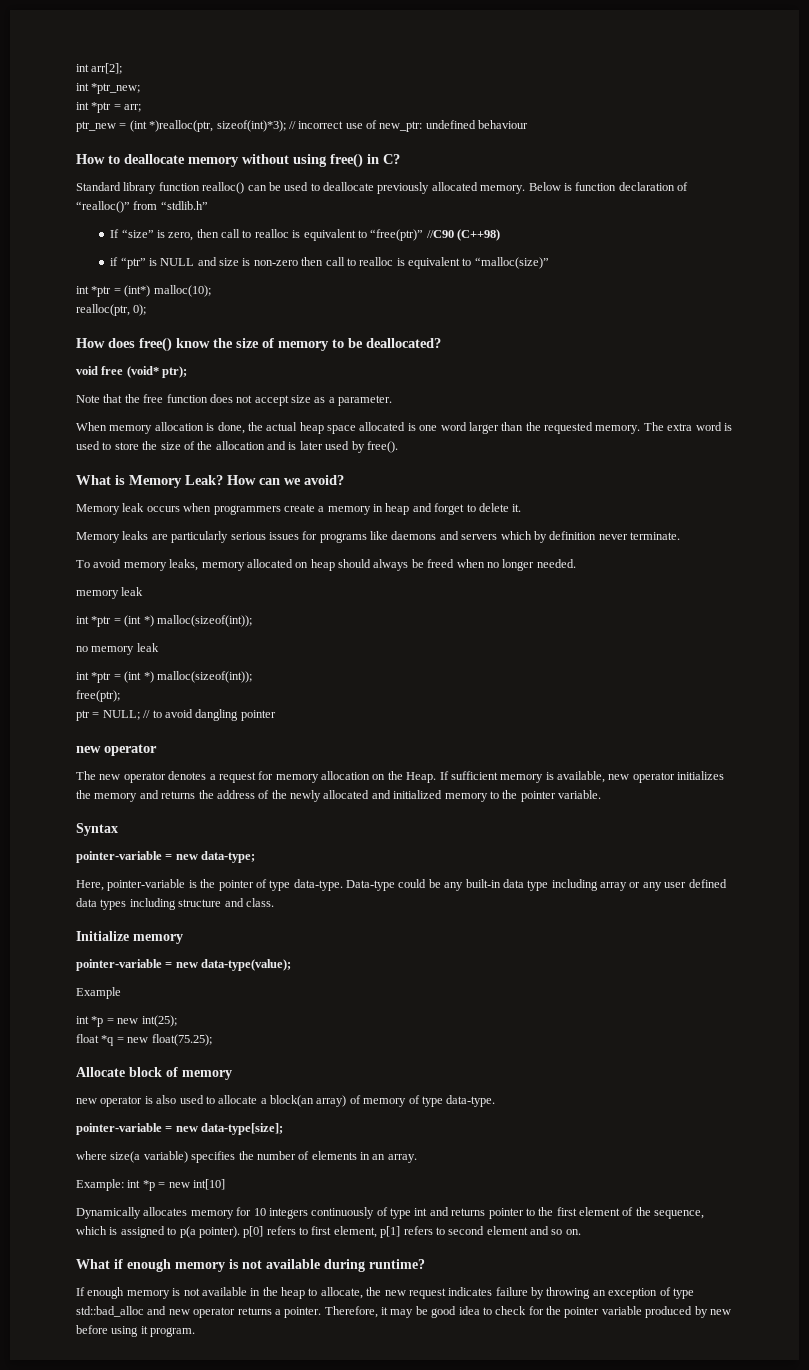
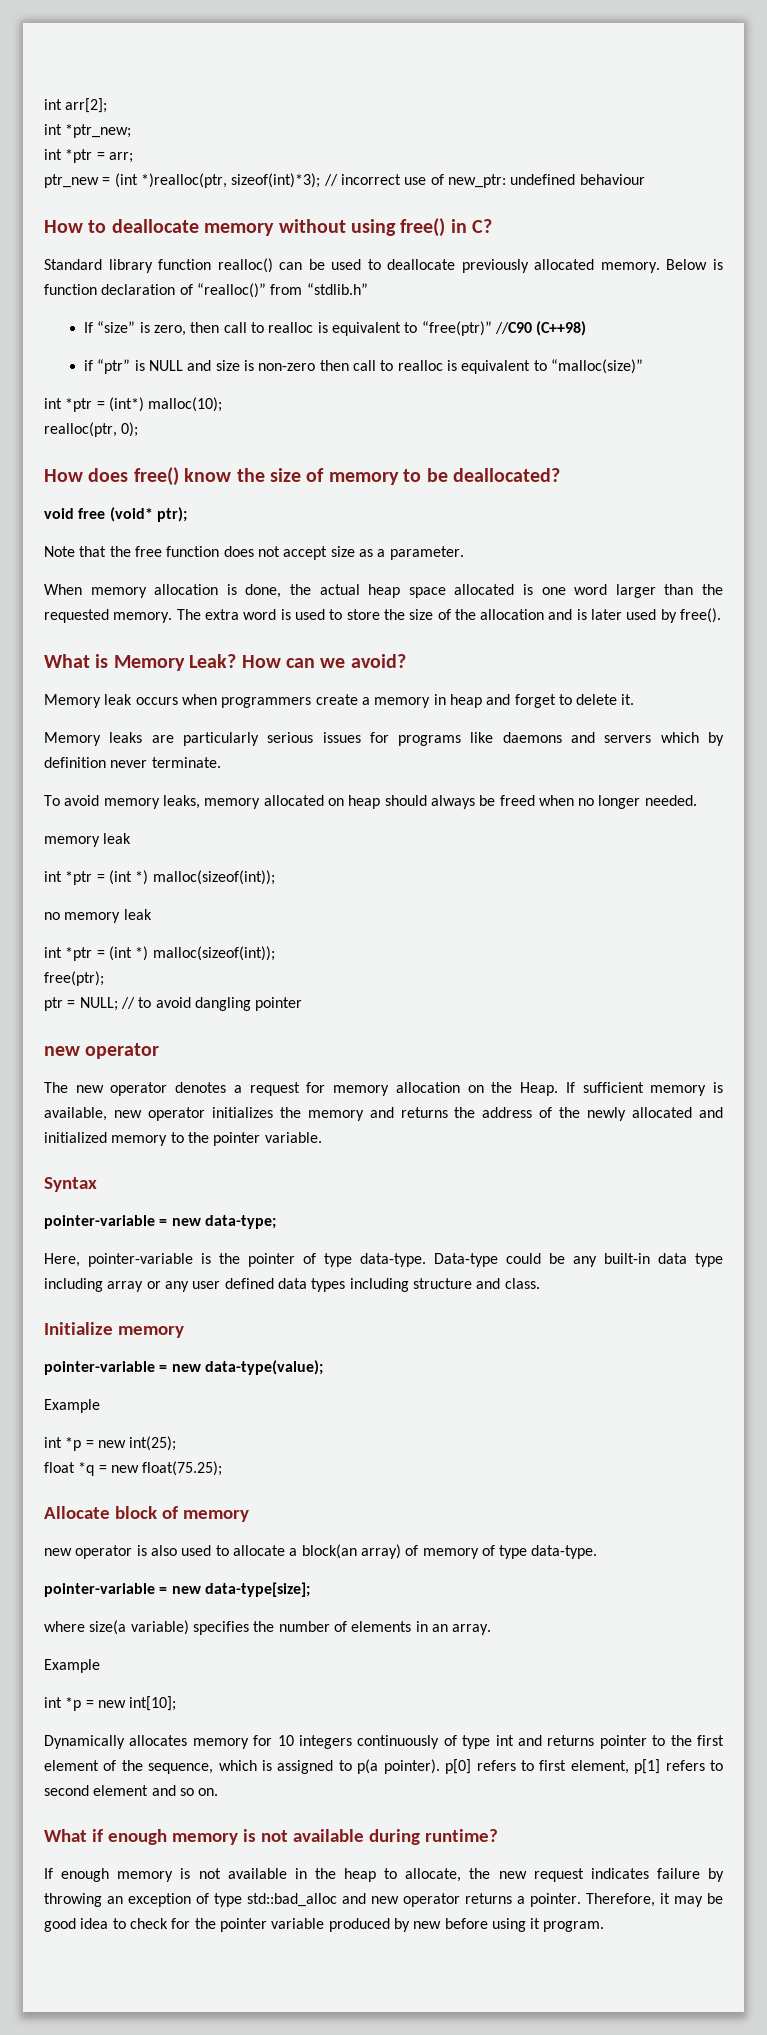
  where size(a variable) specifies the number of elements in an array.
- Example: int *p = new int[10]
+ Example
+ int *p = new int[10];

